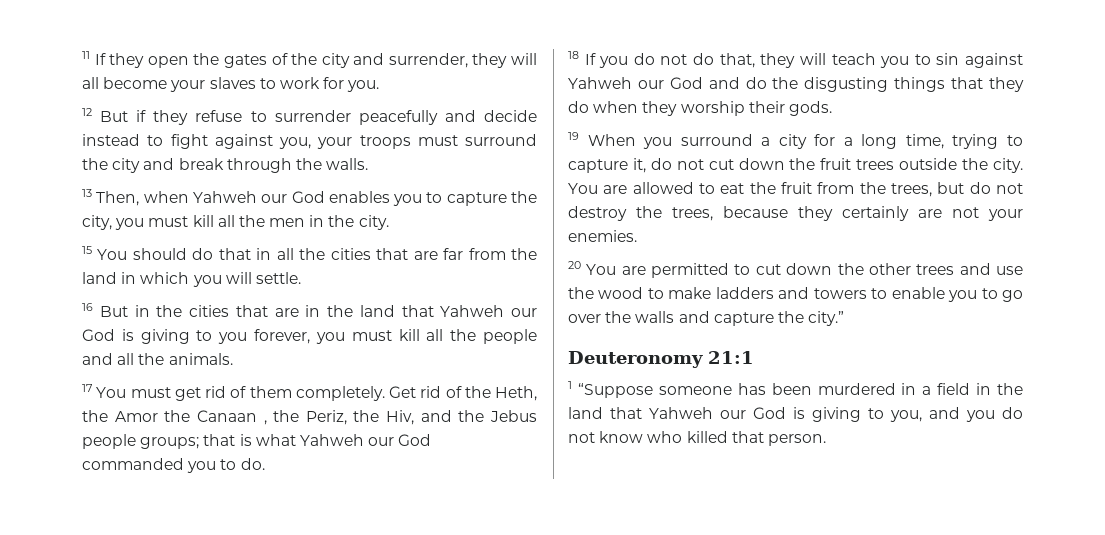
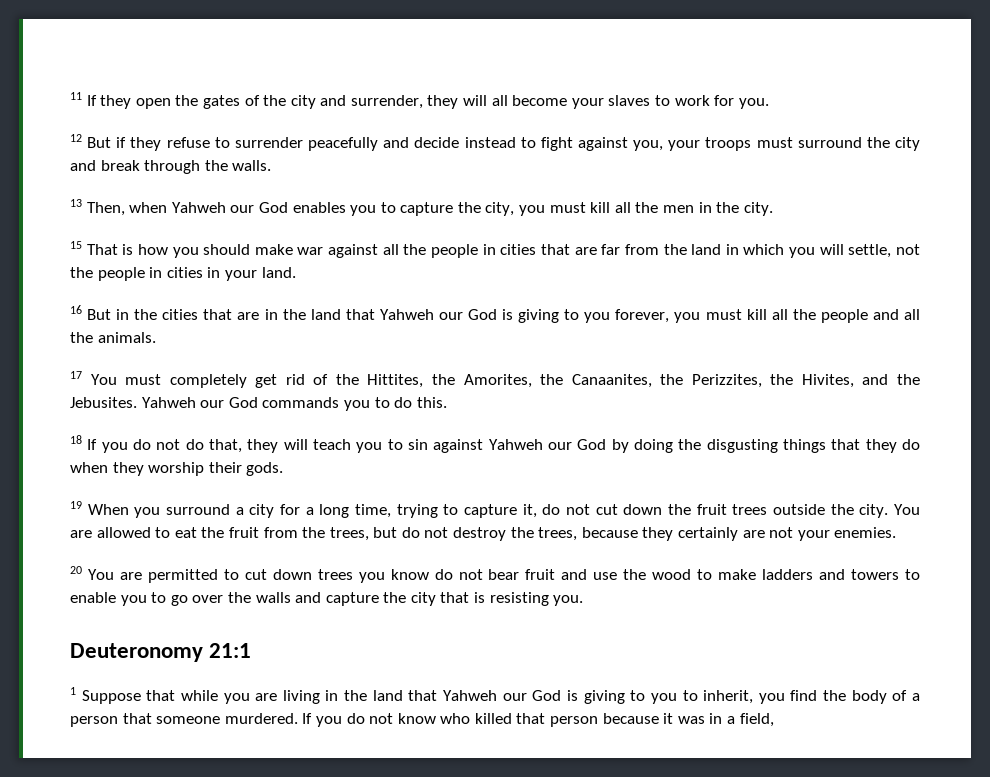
- 15 You should do that in all the cities that are far from the land in which you will settle.
+ 15 That is how you should make war against all the people in cities that are far from the land in which you will settle, not the people in cities in your land.
- 17 You must get rid of them completely. Get rid of the Heth, the Amor the Canaan , the Periz, the Hiv, and the Jebus people groups; that is what Yahweh our God commanded you to do.
+ 17 You must completely get rid of the Hittites, the Amorites, the Canaanites, the Perizzites, the Hivites, and the Jebusites. Yahweh our God commands you to do this.
- 18 If you do not do that, they will teach you to sin against Yahweh our God and do the disgusting things that they do when they worship their gods.
+ 18 If you do not do that, they will teach you to sin against Yahweh our God by doing the disgusting things that they do when they worship their gods.
- 20 You are permitted to cut down the other trees and use the wood to make ladders and towers to enable you to go over the walls and capture the city.”
+ 20 You are permitted to cut down trees you know do not bear fruit and use the wood to make ladders and towers to enable you to go over the walls and capture the city that is resisting you.
  Deuteronomy 21:1
- 1 “Suppose someone has been murdered in a field in the land that Yahweh our God is giving to you, and you do not know who killed that person.
+ 1 Suppose that while you are living in the land that Yahweh our God is giving to you to inherit, you find the body of a person that someone murdered. If you do not know who killed that person because it was in a field,

